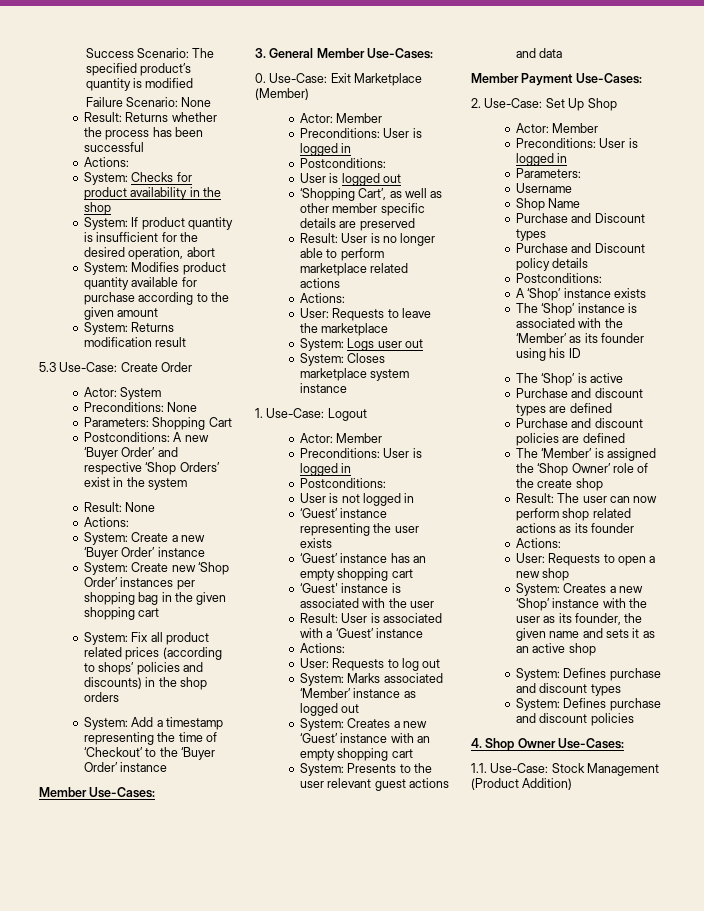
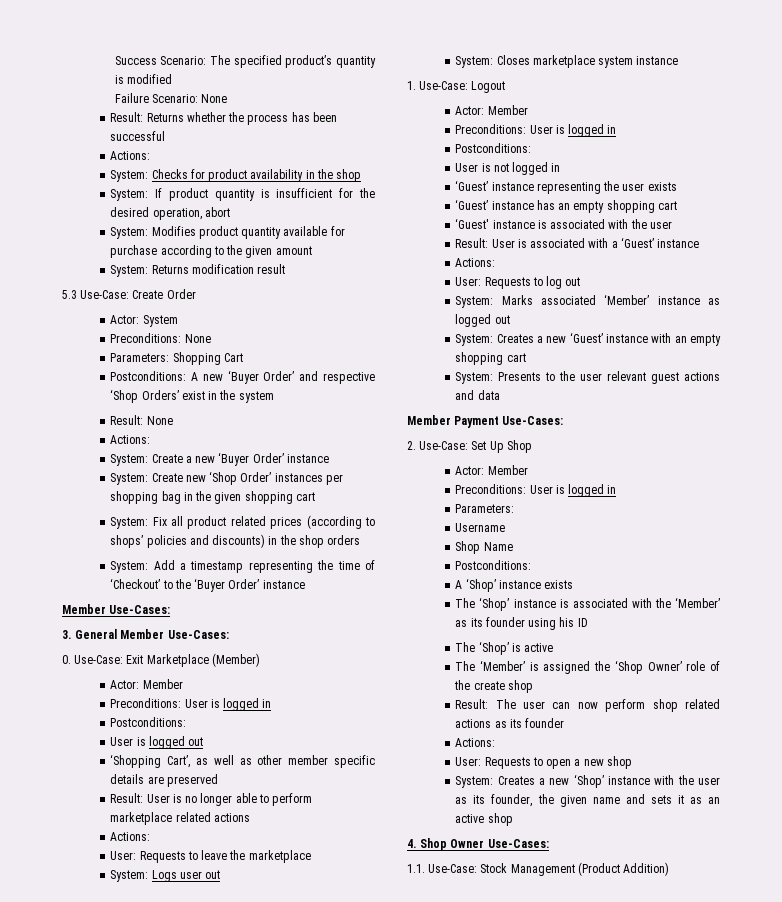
- Purchase and Discount types
- Purchase and Discount policy details
- Purchase and discount types are defined
- Purchase and discount policies are defined
- System: Defines purchase and discount types
- System: Defines purchase and discount policies

